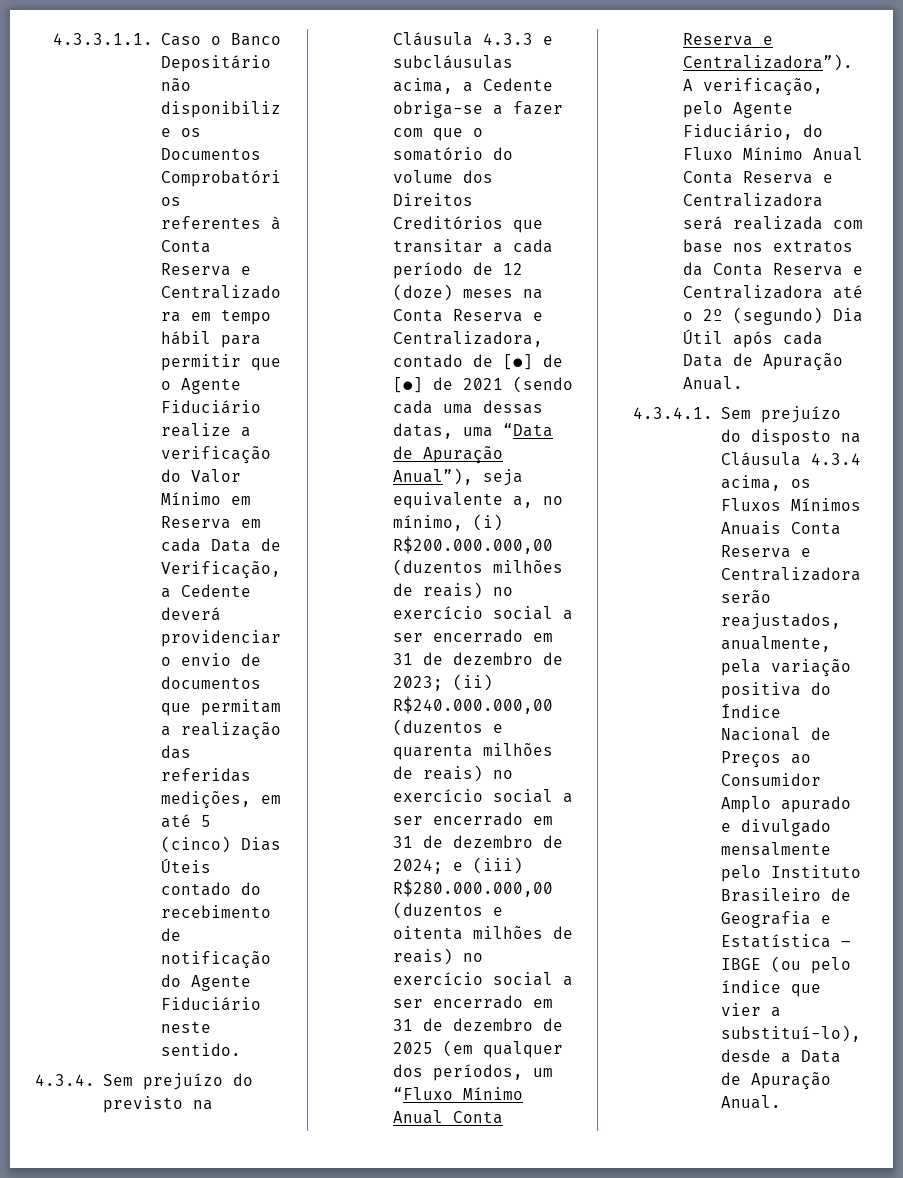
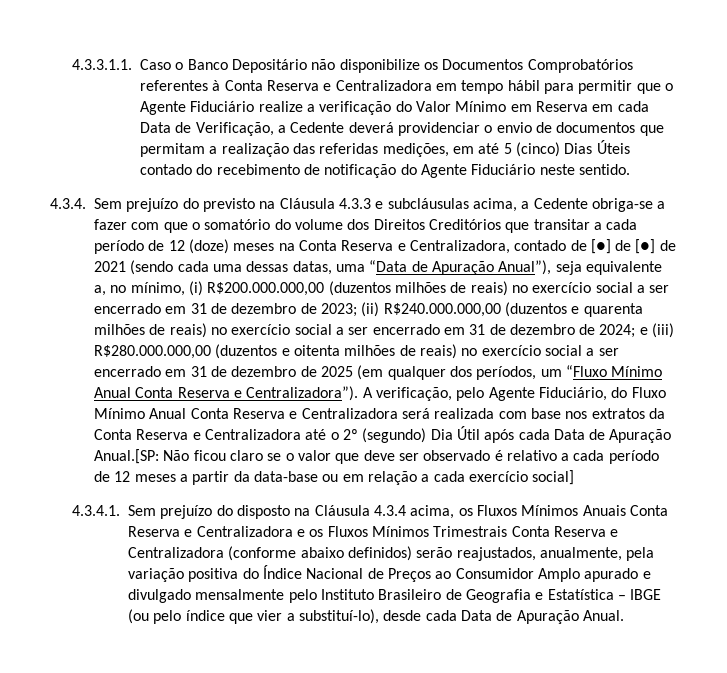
- A verificação, pelo Agente Fiduciário, do Fluxo Mínimo Anual Conta Reserva e Centralizadora será realizada com base nos extratos da Conta Reserva e Centralizadora até o 2º (segundo) Dia Útil após cada Data de Apuração Anual.
+ A verificação, pelo Agente Fiduciário, do Fluxo Mínimo Anual Conta Reserva e Centralizadora será realizada com base nos extratos da Conta Reserva e Centralizadora até o 2º (segundo) Dia Útil após cada Data de Apuração Anual.[SP: Não ficou claro se o valor que deve ser observado é relativo a cada período de 12 meses a partir da data-base ou em relação a cada exercício social]
- 4.3.4.1. Sem prejuízo do disposto na Cláusula 4.3.4 acima, os Fluxos Mínimos Anuais Conta Reserva e Centralizadora serão reajustados, anualmente, pela variação positiva do Índice Nacional de Preços ao Consumidor Amplo apurado e divulgado mensalmente pelo Instituto Brasileiro de Geografia e Estatística – IBGE (ou pelo índice que vier a substituí-lo), desde a Data de Apuração Anual.
+ 4.3.4.1. Sem prejuízo do disposto na Cláusula 4.3.4 acima, os Fluxos Mínimos Anuais Conta Reserva e Centralizadora e os Fluxos Mínimos Trimestrais Conta Reserva e Centralizadora (conforme abaixo definidos) serão reajustados, anualmente, pela variação positiva do Índice Nacional de Preços ao Consumidor Amplo apurado e divulgado mensalmente pelo Instituto Brasileiro de Geografia e Estatística – IBGE (ou pelo índice que vier a substituí-lo), desde cada Data de Apuração Anual.

